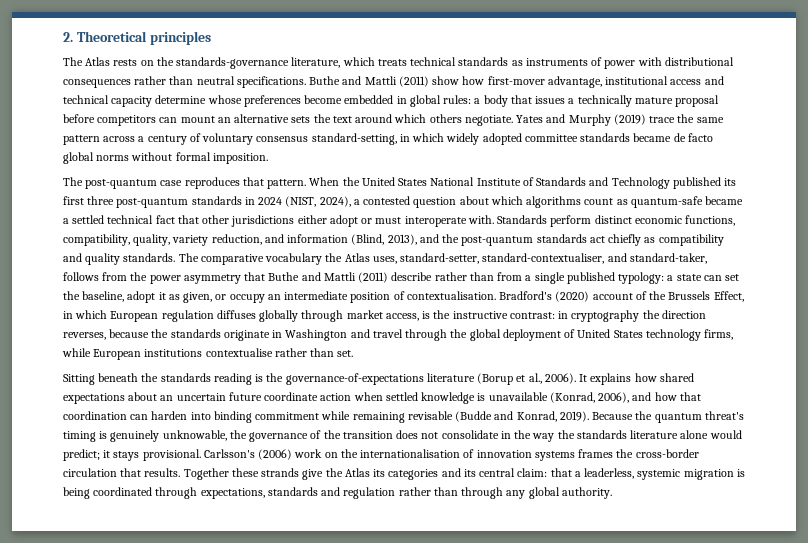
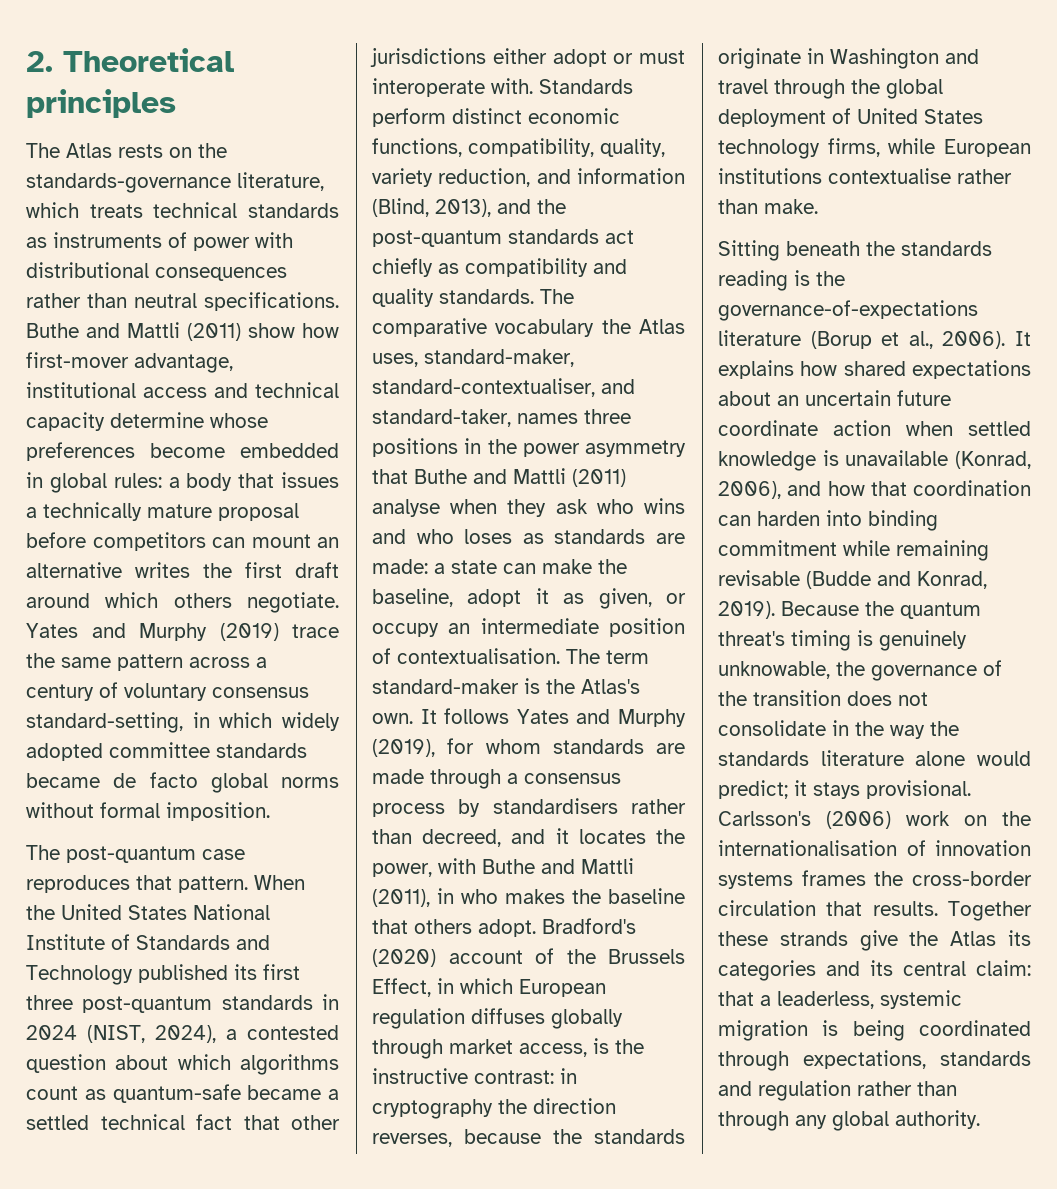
- Buthe and Mattli (2011) show how first-mover advantage, institutional access and technical capacity determine whose preferences become embedded in global rules: a body that issues a technically mature proposal before competitors can mount an alternative sets the text around which others negotiate.
+ Buthe and Mattli (2011) show how first-mover advantage, institutional access and technical capacity determine whose preferences become embedded in global rules: a body that issues a technically mature proposal before competitors can mount an alternative writes the first draft around which others negotiate.
- The comparative vocabulary the Atlas uses, standard-setter, standard-contextualiser, and standard-taker, follows from the power asymmetry that Buthe and Mattli (2011) describe rather than from a single published typology: a state can set the baseline, adopt it as given, or occupy an intermediate position of contextualisation.
+ The comparative vocabulary the Atlas uses, standard-maker, standard-contextualiser, and standard-taker, names three positions in the power asymmetry that Buthe and Mattli (2011) analyse when they ask who wins and who loses as standards are made: a state can make the baseline, adopt it as given, or occupy an intermediate position of contextualisation.
+ The term standard-maker is the Atlas's own. It follows Yates and Murphy (2019), for whom standards are made through a consensus process by standardisers rather than decreed, and it locates the power, with Buthe and Mattli (2011), in who makes the baseline that others adopt.
- Bradford's (2020) account of the Brussels Effect, in which European regulation diffuses globally through market access, is the instructive contrast: in cryptography the direction reverses, because the standards originate in Washington and travel through the global deployment of United States technology firms, while European institutions contextualise rather than set.
+ Bradford's (2020) account of the Brussels Effect, in which European regulation diffuses globally through market access, is the instructive contrast: in cryptography the direction reverses, because the standards originate in Washington and travel through the global deployment of United States technology firms, while European institutions contextualise rather than make.

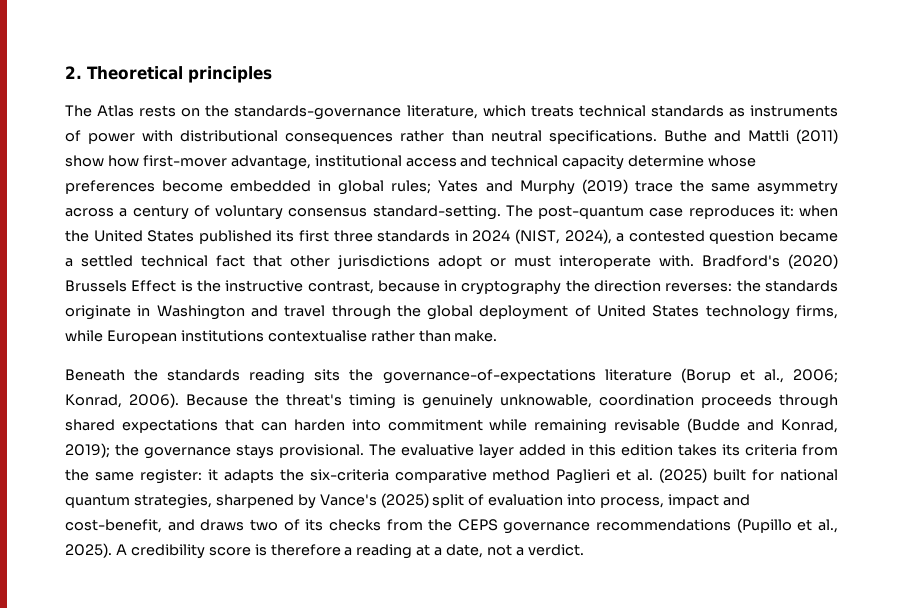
- Buthe and Mattli (2011) show how first-mover advantage, institutional access and technical capacity determine whose preferences become embedded in global rules: a body that issues a technically mature proposal before competitors can mount an alternative writes the first draft around which others negotiate. Yates and Murphy (2019) trace the same pattern across a century of voluntary consensus standard-setting, in which widely adopted committee standards became de facto global norms without formal imposition.
- The post-quantum case reproduces that pattern. When the United States National Institute of Standards and Technology published its first three post-quantum standards in 2024 (NIST, 2024), a contested question about which algorithms count as quantum-safe became a settled technical fact that other jurisdictions either adopt or must interoperate with.
+ Buthe and Mattli (2011) show how first-mover advantage, institutional access and technical capacity determine whose preferences become embedded in global rules; Yates and Murphy (2019) trace the same asymmetry across a century of voluntary consensus standard-setting. The post-quantum case reproduces it: when the United States published its first three standards in 2024 (NIST, 2024), a contested question became a settled technical fact that other jurisdictions adopt or must interoperate with.
- Standards perform distinct economic functions, compatibility, quality, variety reduction, and information (Blind, 2013), and the post-quantum standards act chiefly as compatibility and quality standards. The comparative vocabulary the Atlas uses, standard-maker, standard-contextualiser, and standard-taker, names three positions in the power asymmetry that Buthe and Mattli (2011) analyse when they ask who wins and who loses as standards are made: a state can make the baseline, adopt it as given, or occupy an intermediate position of contextualisation. The term standard-maker is the Atlas's own. It follows Yates and Murphy (2019), for whom standards are made through a consensus process by standardisers rather than decreed, and it locates the power, with Buthe and Mattli (2011), in who makes the baseline that others adopt. Bradford's (2020) account of the Brussels Effect, in which European regulation diffuses globally through market access, is the instructive contrast: in cryptography the direction reverses, because the standards originate in Washington and travel through the global deployment of United States technology firms, while European institutions contextualise rather than make.
+ Bradford's (2020) Brussels Effect is the instructive contrast, because in cryptography the direction reverses: the standards originate in Washington and travel through the global deployment of United States technology firms, while European institutions contextualise rather than make.
- Sitting beneath the standards reading is the governance-of-expectations literature (Borup et al., 2006). It explains how shared expectations about an uncertain future coordinate action when settled knowledge is unavailable (Konrad, 2006), and how that coordination can harden into binding commitment while remaining revisable (Budde and Konrad, 2019). Because the quantum threat's timing is genuinely unknowable, the governance of the transition does not consolidate in the way the standards literature alone would predict; it stays provisional. Carlsson's (2006) work on the internationalisation of innovation systems frames the cross-border circulation that results. Together these strands give the Atlas its categories and its central claim: that a leaderless, systemic migration is being coordinated through expectations, standards and regulation rather than through any global authority.
+ Beneath the standards reading sits the governance-of-expectations literature (Borup et al., 2006; Konrad, 2006). Because the threat's timing is genuinely unknowable, coordination proceeds through shared expectations that can harden into commitment while remaining revisable (Budde and Konrad, 2019); the governance stays provisional. The evaluative layer added in this edition takes its criteria from the same register: it adapts the six-criteria comparative method Paglieri et al. (2025) built for national quantum strategies, sharpened by Vance's (2025) split of evaluation into process, impact and cost-benefit, and draws two of its checks from the CEPS governance recommendations (Pupillo et al., 2025). A credibility score is therefore a reading at a date, not a verdict.

